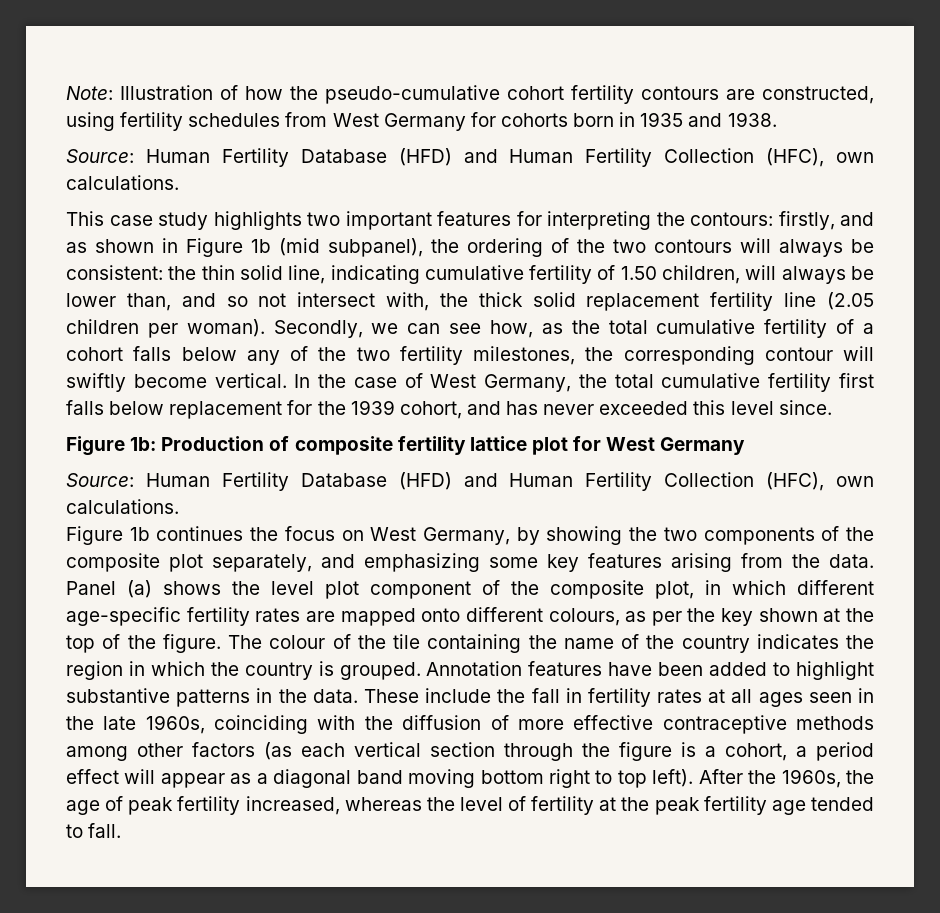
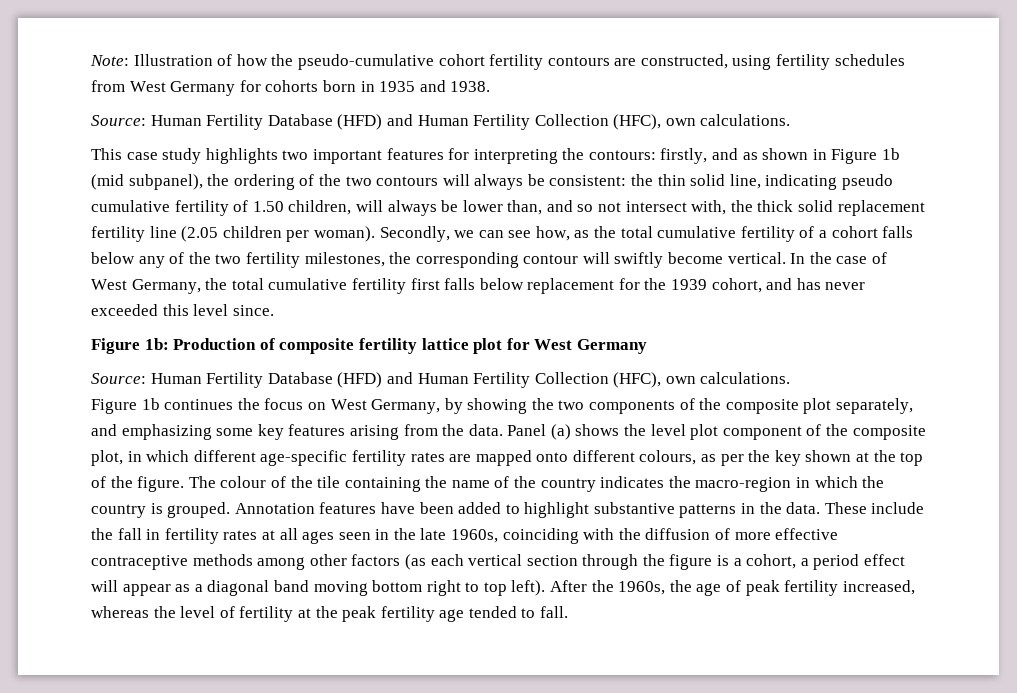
- This case study highlights two important features for interpreting the contours: firstly, and as shown in Figure 1b (mid subpanel), the ordering of the two contours will always be consistent: the thin solid line, indicating cumulative fertility of 1.50 children, will always be lower than, and so not intersect with, the thick solid replacement fertility line (2.05 children per woman).
+ This case study highlights two important features for interpreting the contours: firstly, and as shown in Figure 1b (mid subpanel), the ordering of the two contours will always be consistent: the thin solid line, indicating pseudo cumulative fertility of 1.50 children, will always be lower than, and so not intersect with, the thick solid replacement fertility line (2.05 children per woman).
- The colour of the tile containing the name of the country indicates the region in which the country is grouped.
+ The colour of the tile containing the name of the country indicates the macro-region in which the country is grouped.

